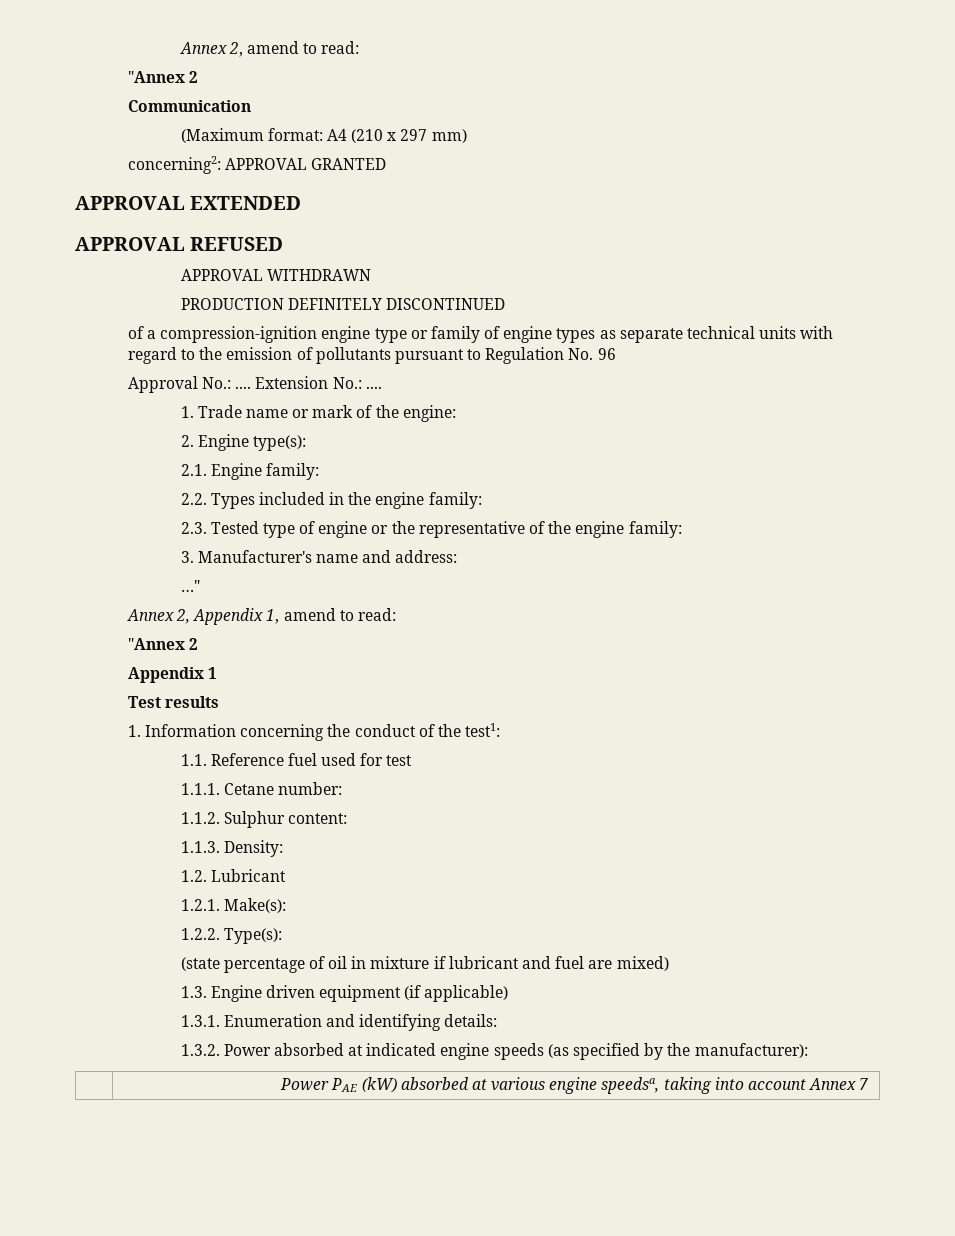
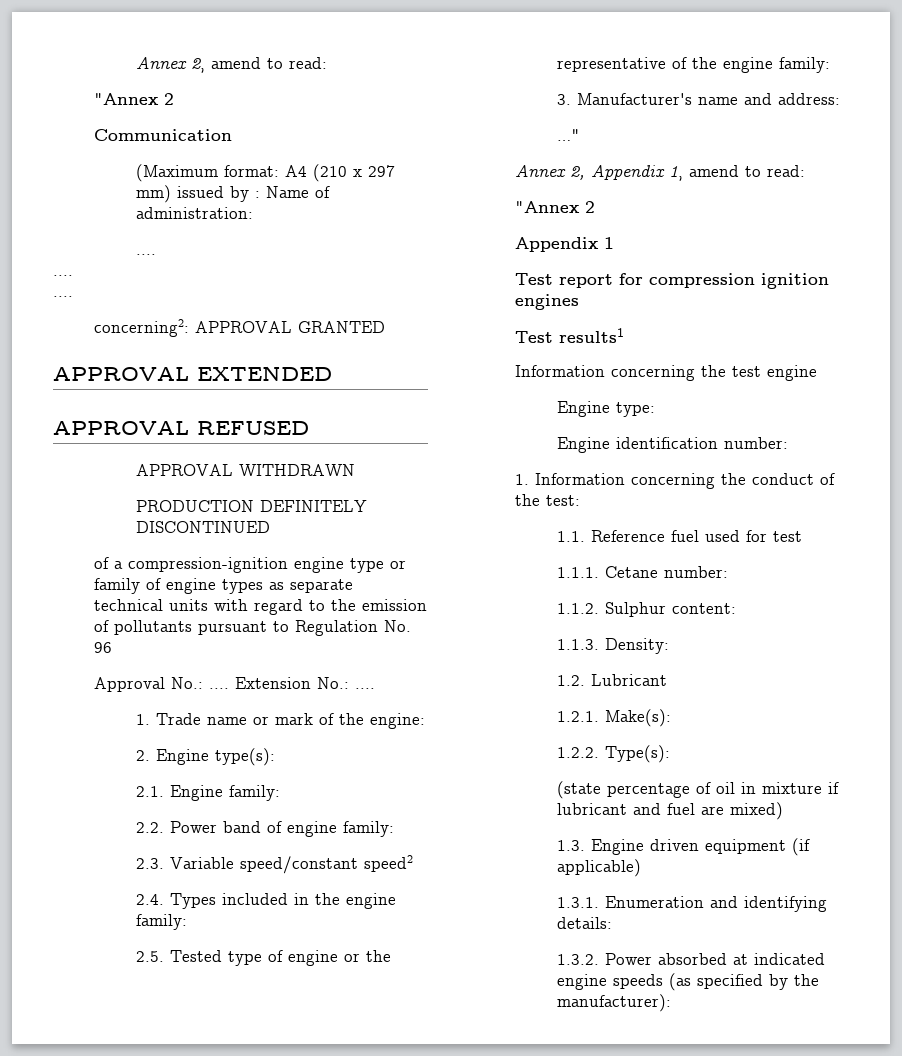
- (Maximum format: A4 (210 x 297 mm)
+ (Maximum format: A4 (210 x 297 mm) issued by : Name of administration:
+ ....
+ ....
+ ....
- 2.2. Types included in the engine family:
+ 2.2. Power band of engine family:
+ 2.3. Variable speed/constant speed2
+ 2.4. Types included in the engine family:
- 2.3. Tested type of engine or the representative of the engine family:
+ 2.5. Tested type of engine or the representative of the engine family:
- Test results
+ Test report for compression ignition engines
+ Test results1
+ Information concerning the test engine
+ Engine type:
+ Engine identification number:
- 1. Information concerning the conduct of the test1:
+ 1. Information concerning the conduct of the test:
- | Power PAE (kW) absorbed at various engine speedsa, taking into account Annex 7

